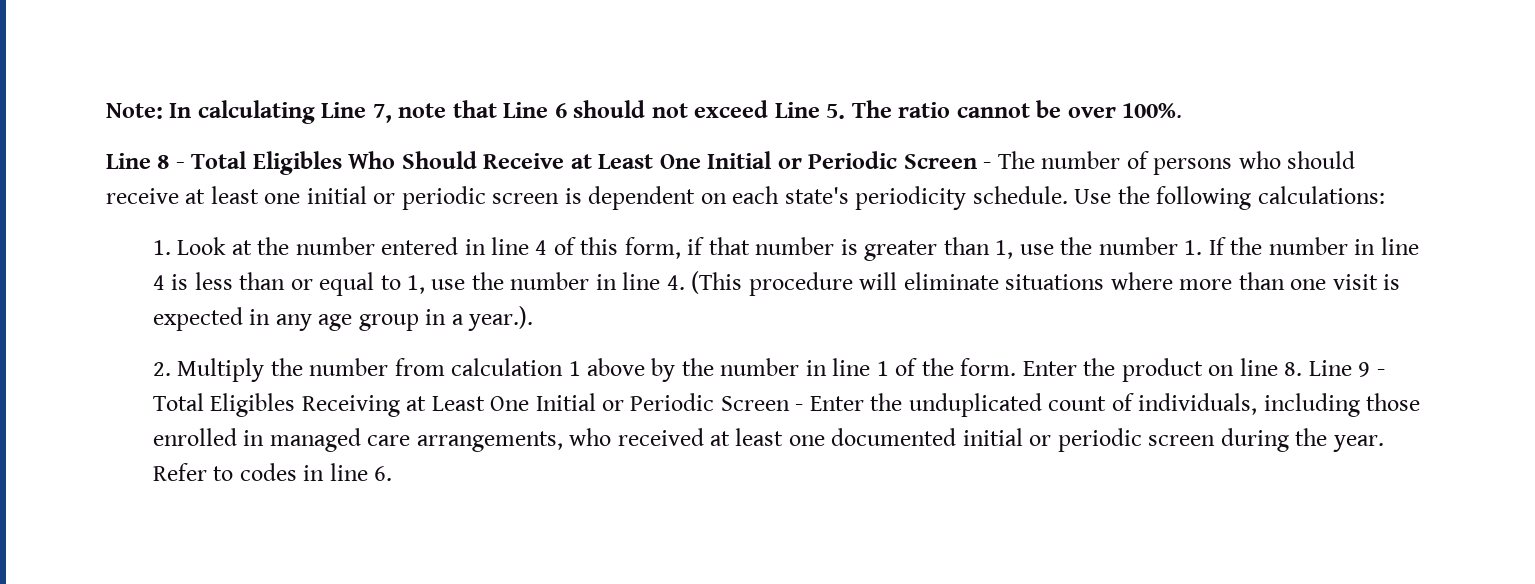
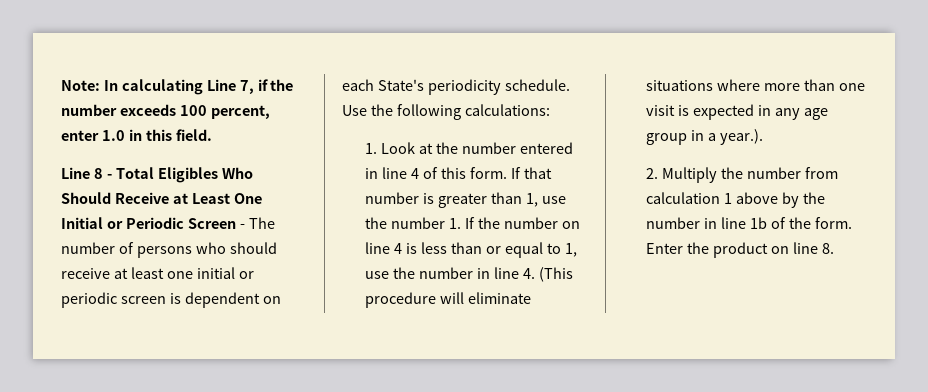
- Note: In calculating Line 7, note that Line 6 should not exceed Line 5. The ratio cannot be over 100%.
+ Note: In calculating Line 7, if the number exceeds 100 percent, enter 1.0 in this field.
- Line 8 - Total Eligibles Who Should Receive at Least One Initial or Periodic Screen - The number of persons who should receive at least one initial or periodic screen is dependent on each state's periodicity schedule.
+ Line 8 - Total Eligibles Who Should Receive at Least One Initial or Periodic Screen - The number of persons who should receive at least one initial or periodic screen is dependent on each State's periodicity schedule.
- 1. Look at the number entered in line 4 of this form, if that number is greater than 1, use the number 1. If the number in line 4 is less than or equal to 1, use the number in line 4. (This procedure will eliminate situations where more than one visit is expected in any age group in a year.).
+ 1. Look at the number entered in line 4 of this form. If that number is greater than 1, use the number 1. If the number on line 4 is less than or equal to 1, use the number in line 4. (This procedure will eliminate situations where more than one visit is expected in any age group in a year.).
- 2. Multiply the number from calculation 1 above by the number in line 1 of the form.
+ 2. Multiply the number from calculation 1 above by the number in line 1b of the form.
- Enter the product on line 8. Line 9 - Total Eligibles Receiving at Least One Initial or Periodic Screen - Enter the unduplicated count of individuals, including those enrolled in managed care arrangements, who received at least one documented initial or periodic screen during the year. Refer to codes in line 6.
+ Enter the product on line 8.

